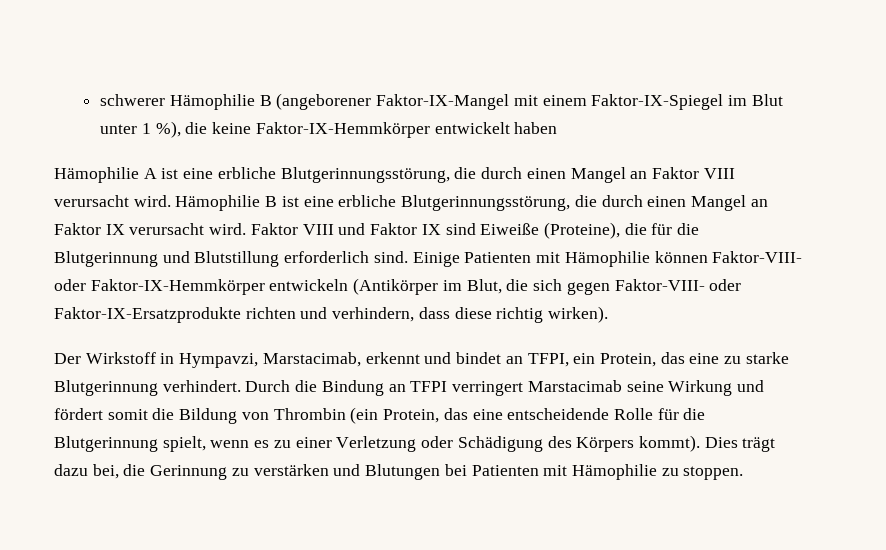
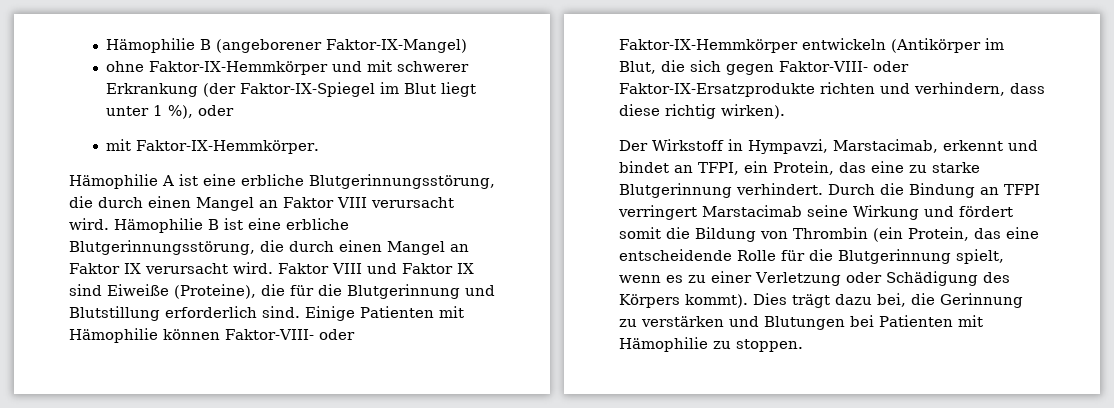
- schwerer Hämophilie B (angeborener Faktor-IX-Mangel mit einem Faktor-IX-Spiegel im Blut unter 1 %), die keine Faktor-IX-Hemmkörper entwickelt haben
+ Hämophilie B (angeborener Faktor-IX-Mangel)
+ ohne Faktor-IX-Hemmkörper und mit schwerer Erkrankung (der Faktor-IX-Spiegel im Blut liegt unter 1 %), oder
+ mit Faktor-IX-Hemmkörper.

